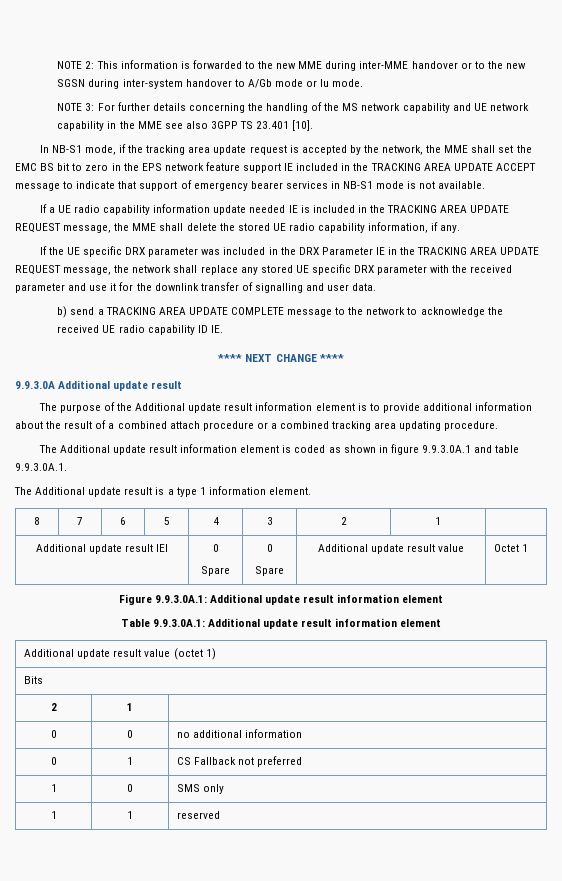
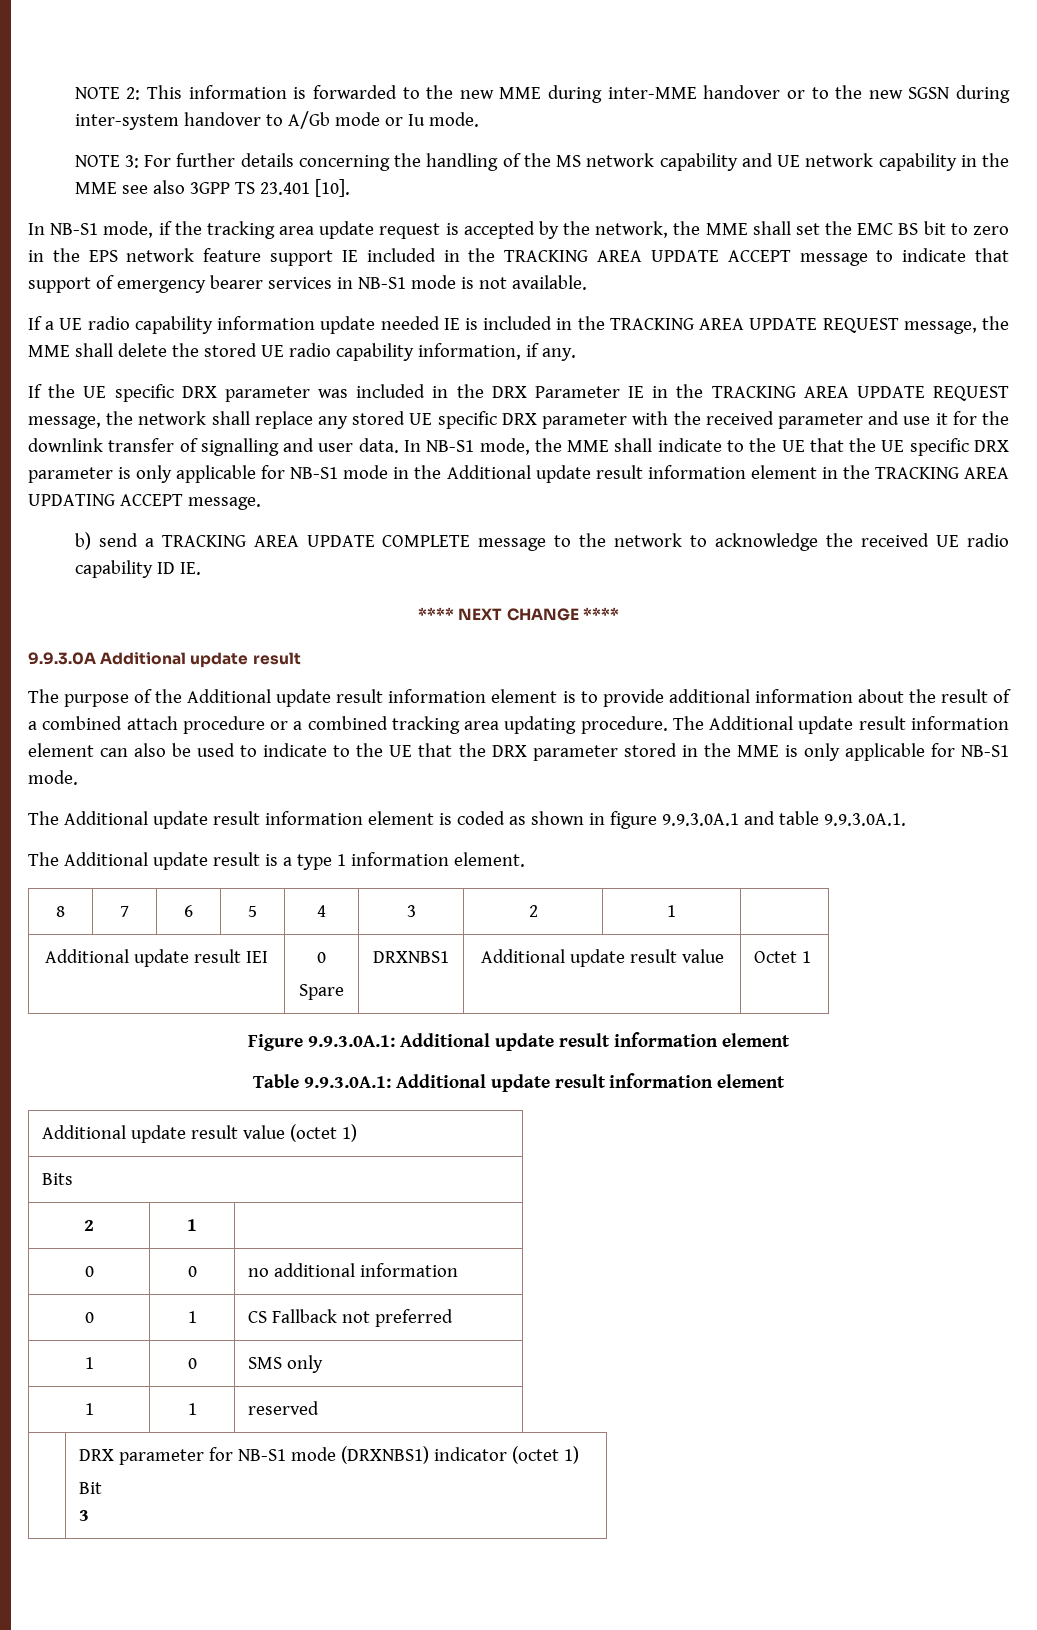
+ In NB-S1 mode, the MME shall indicate to the UE that the UE specific DRX parameter is only applicable for NB-S1 mode in the Additional update result information element in the TRACKING AREA UPDATING ACCEPT message.
+ The Additional update result information element can also be used to indicate to the UE that the DRX parameter stored in the MME is only applicable for NB-S1 mode.
  Additional update result IEI | 0
- Spare | 0
- Spare | Additional update result value | Octet 1
+ Spare | DRXNBS1 | Additional update result value | Octet 1
+ | DRX parameter for NB-S1 mode (DRXNBS1) indicator (octet 1)
+ Bit
+ 3

